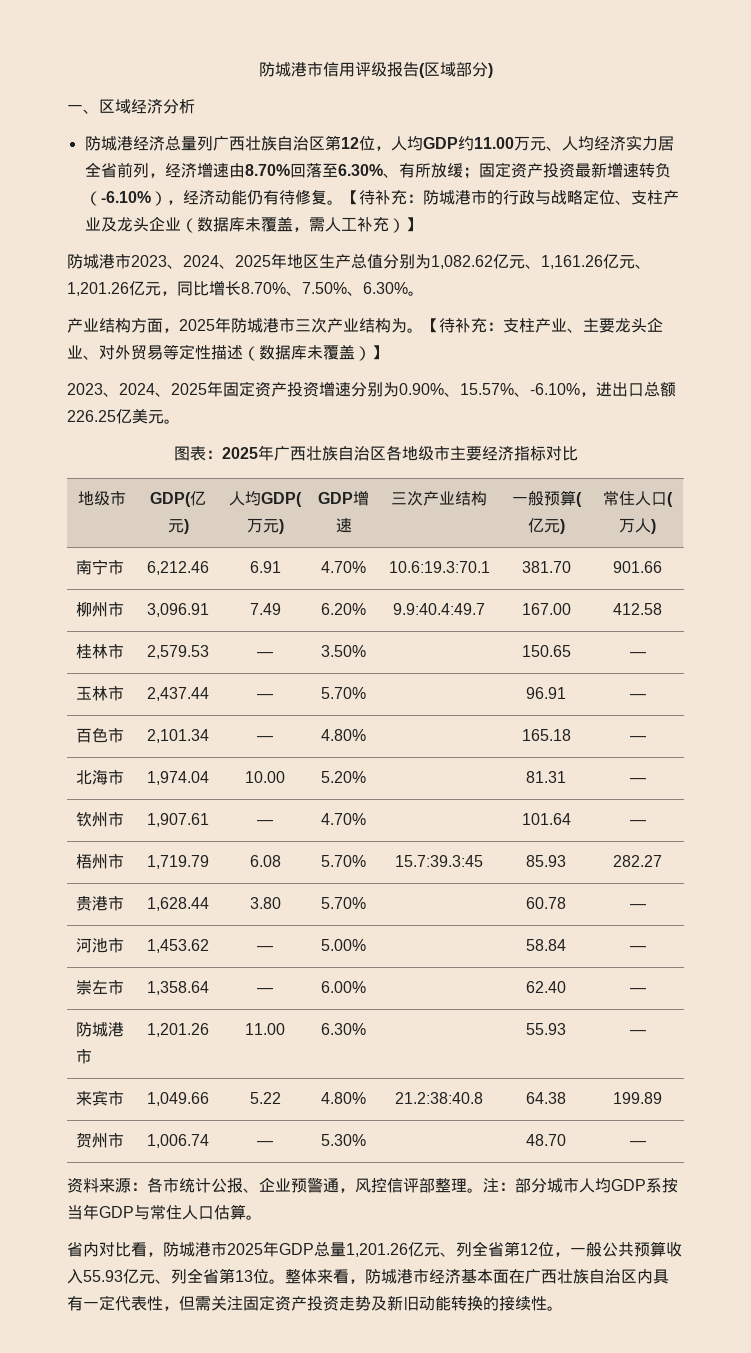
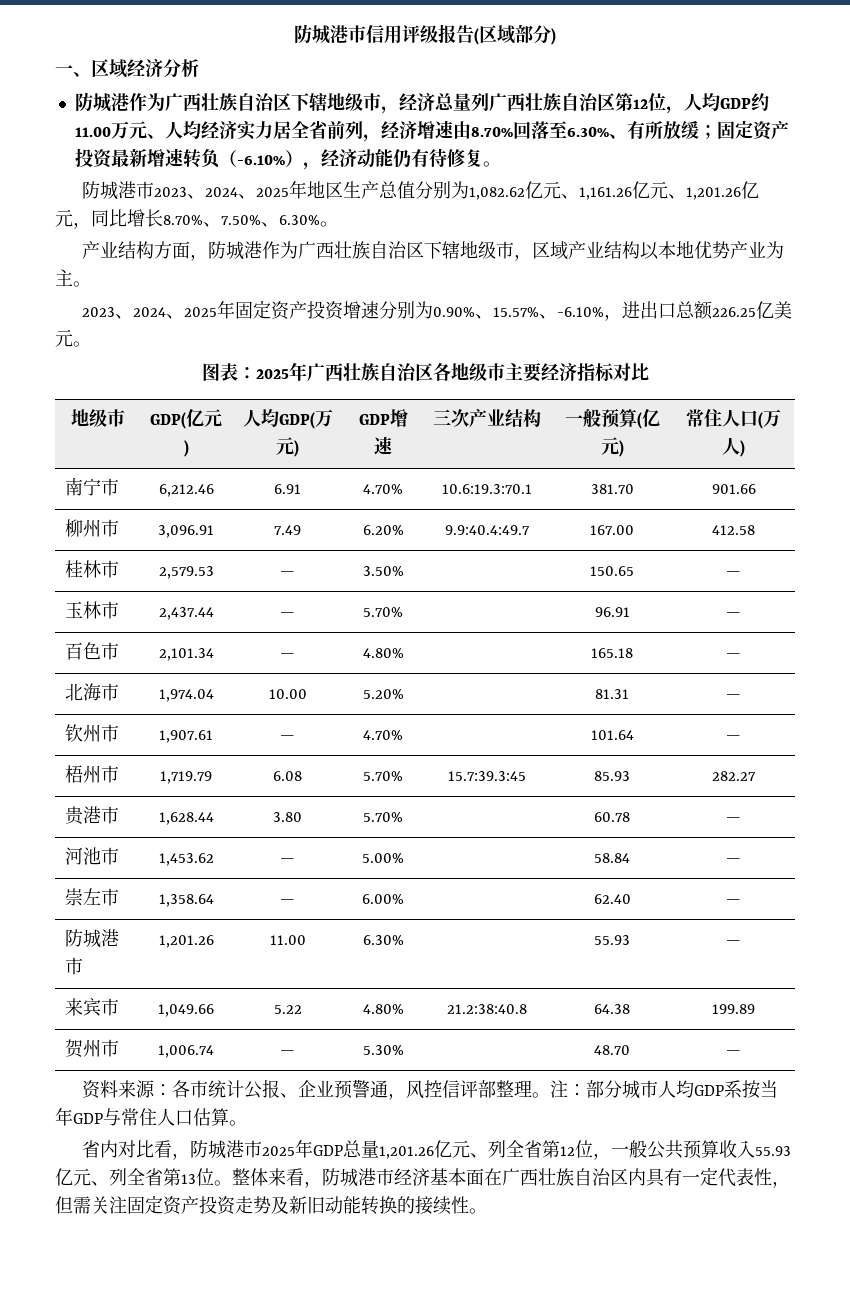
- 防城港经济总量列广西壮族自治区第12位，人均GDP约11.00万元、人均经济实力居全省前列，经济增速由8.70%回落至6.30%、有所放缓；固定资产投资最新增速转负（-6.10%），经济动能仍有待修复。【待补充：防城港市的行政与战略定位、支柱产业及龙头企业（数据库未覆盖，需人工补充）】
+ 防城港作为广西壮族自治区下辖地级市，经济总量列广西壮族自治区第12位，人均GDP约11.00万元、人均经济实力居全省前列，经济增速由8.70%回落至6.30%、有所放缓；固定资产投资最新增速转负（-6.10%），经济动能仍有待修复。
- 产业结构方面，2025年防城港市三次产业结构为。【待补充：支柱产业、主要龙头企业、对外贸易等定性描述（数据库未覆盖）】
+ 产业结构方面，防城港作为广西壮族自治区下辖地级市，区域产业结构以本地优势产业为主。

